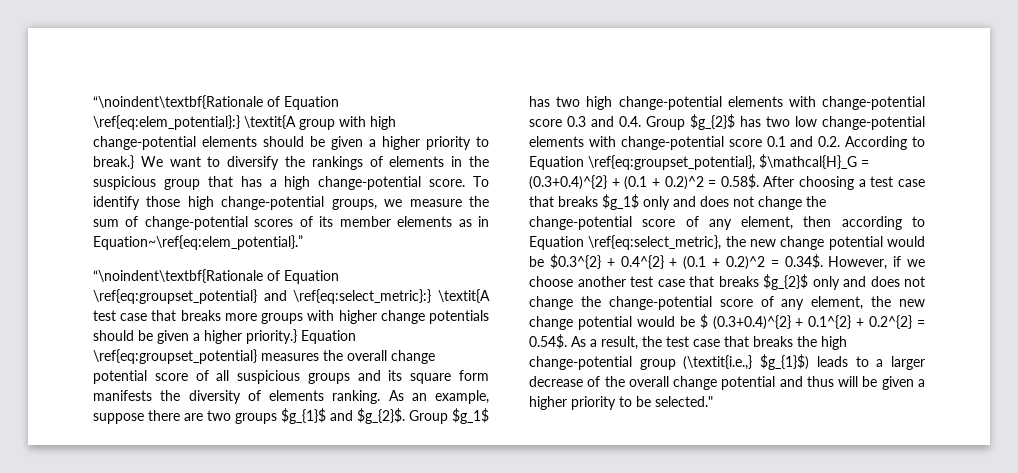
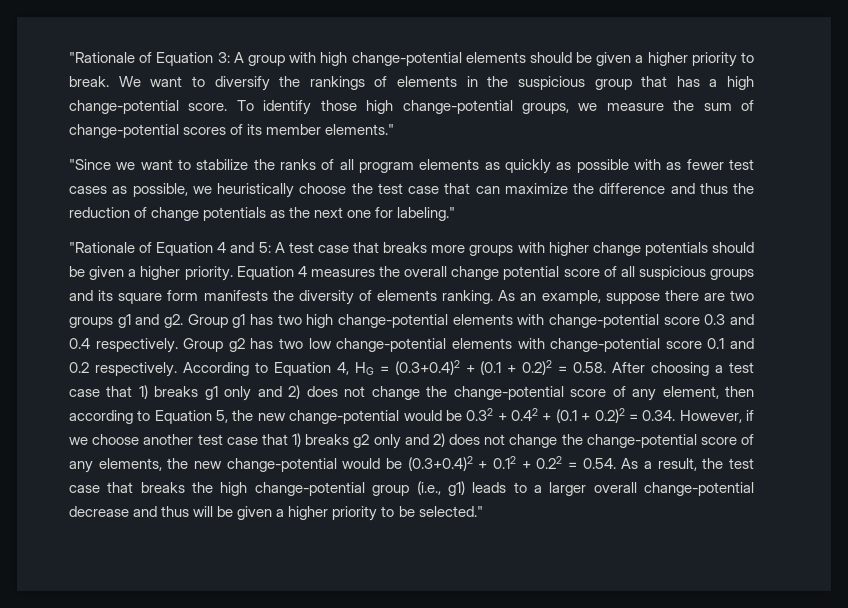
- “\noindent\textbf{Rationale of Equation \ref{eq:elem_potential}:} \textit{A group with high change-potential elements should be given a higher priority to break.} We want to diversify the rankings of elements in the suspicious group that has a high change-potential score.
+ "Rationale of Equation 3: A group with high change-potential elements should be given a higher priority to break. We want to diversify the rankings of elements in the suspicious group that has a high change-potential score.
- To identify those high change-potential groups, we measure the sum of change-potential scores of its member elements as in Equation~\ref{eq:elem_potential}.”
- “\noindent\textbf{Rationale of Equation \ref{eq:groupset_potential} and \ref{eq:select_metric}:} \textit{A test case that breaks more groups with higher change potentials should be given a higher priority.} Equation \ref{eq:groupset_potential} measures the overall change potential score of all suspicious groups and its square form manifests the diversity of elements ranking.
+ To identify those high change-potential groups, we measure the sum of change-potential scores of its member elements."
+ "Since we want to stabilize the ranks of all program elements as quickly as possible with as fewer test cases as possible, we heuristically choose the test case that can maximize the difference and thus the reduction of change potentials as the next one for labeling."
+ "Rationale of Equation 4 and 5: A test case that breaks more groups with higher change potentials should be given a higher priority. Equation 4 measures the overall change potential score of all suspicious groups and its square form manifests the diversity of elements ranking.
- As an example, suppose there are two groups $g_{1}$ and $g_{2}$. Group $g_1$ has two high change-potential elements with change-potential score 0.3 and 0.4. Group $g_{2}$ has two low change-potential elements with change-potential score 0.1 and 0.2. According to Equation \ref{eq:groupset_potential}, $\mathcal{H}_G = (0.3+0.4)^{2} + (0.1 + 0.2)^2 = 0.58$. After choosing a test case that breaks $g_1$ only and does not change the change-potential score of any element, then according to Equation \ref{eq:select_metric}, the new change potential would be $0.3^{2} + 0.4^{2} + (0.1 + 0.2)^2 = 0.34$. However, if we choose another test case that breaks $g_{2}$ only and does not change the change-potential score of any element, the new change potential would be $ (0.3+0.4)^{2} + 0.1^{2} + 0.2^{2} = 0.54$. As a result, the test case that breaks the high change-potential group (\textit{i.e.,} $g_{1}$) leads to a larger decrease of the overall change potential and thus will be given a higher priority to be selected."
+ As an example, suppose there are two groups g1 and g2. Group g1 has two high change-potential elements with change-potential score 0.3 and 0.4 respectively. Group g2 has two low change-potential elements with change-potential score 0.1 and 0.2 respectively. According to Equation 4, HG = (0.3+0.4)2 + (0.1 + 0.2)2 = 0.58. After choosing a test case that 1) breaks g1 only and 2) does not change the change-potential score of any element, then according to Equation 5, the new change-potential would be 0.32 + 0.42 + (0.1 + 0.2)2 = 0.34. However, if we choose another test case that 1) breaks g2 only and 2) does not change the change-potential score of any elements, the new change-potential would be (0.3+0.4)2 + 0.12 + 0.22 = 0.54. As a result, the test case that breaks the high change-potential group (i.e., g1) leads to a larger overall change-potential decrease and thus will be given a higher priority to be selected."

